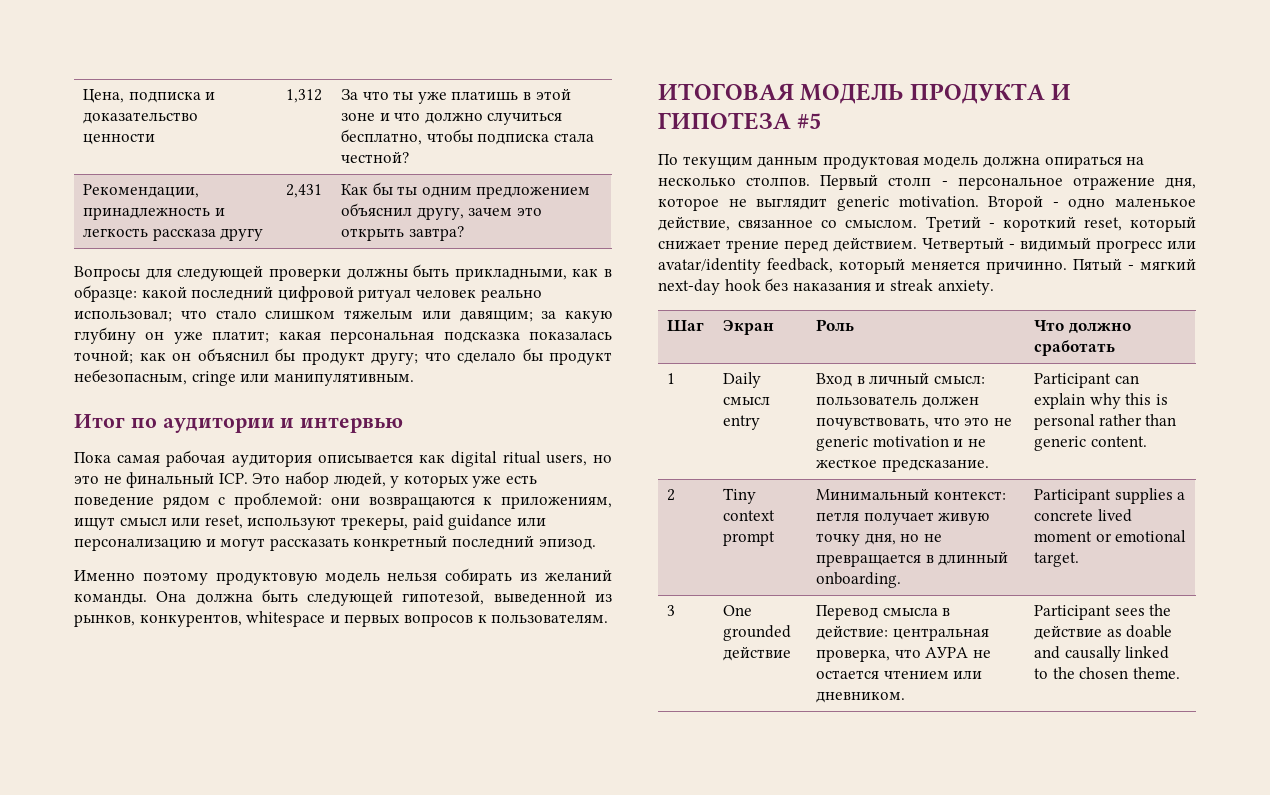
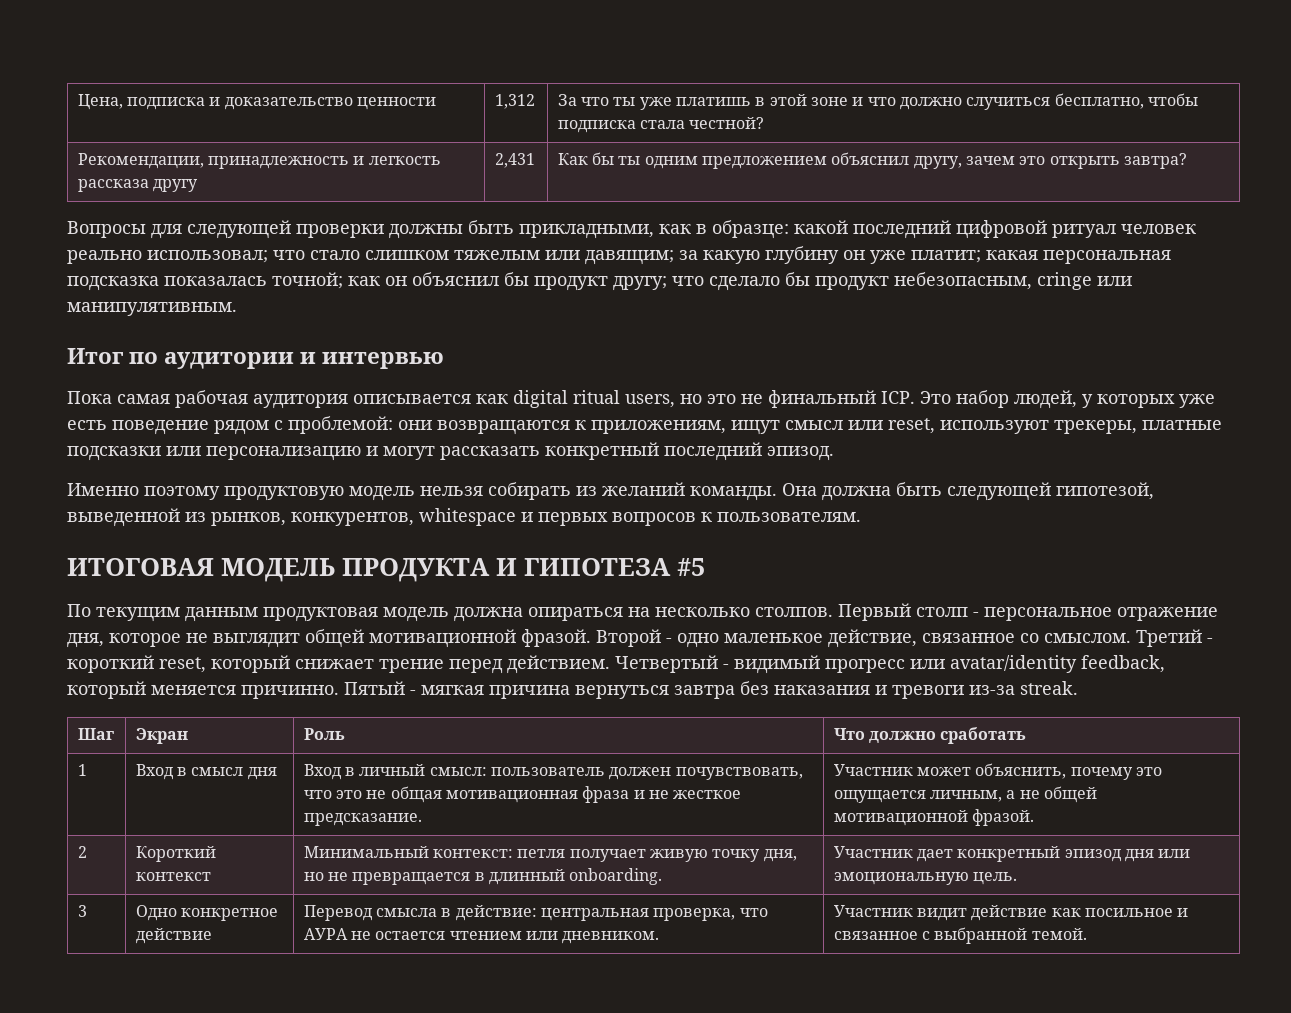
- Пока самая рабочая аудитория описывается как digital ritual users, но это не финальный ICP. Это набор людей, у которых уже есть поведение рядом с проблемой: они возвращаются к приложениям, ищут смысл или reset, используют трекеры, paid guidance или персонализацию и могут рассказать конкретный последний эпизод.
+ Пока самая рабочая аудитория описывается как digital ritual users, но это не финальный ICP. Это набор людей, у которых уже есть поведение рядом с проблемой: они возвращаются к приложениям, ищут смысл или reset, используют трекеры, платные подсказки или персонализацию и могут рассказать конкретный последний эпизод.
- Первый столп - персональное отражение дня, которое не выглядит generic motivation.
+ Первый столп - персональное отражение дня, которое не выглядит общей мотивационной фразой.
- Пятый - мягкий next-day hook без наказания и streak anxiety.
+ Пятый - мягкая причина вернуться завтра без наказания и тревоги из-за streak.
- 1 | Daily смысл entry | Вход в личный смысл: пользователь должен почувствовать, что это не generic motivation и не жесткое предсказание. | Participant can explain why this is personal rather than generic content.
- 2 | Tiny context prompt | Минимальный контекст: петля получает живую точку дня, но не превращается в длинный onboarding. | Participant supplies a concrete lived moment or emotional target.
+ 1 | Вход в смысл дня | Вход в личный смысл: пользователь должен почувствовать, что это не общая мотивационная фраза и не жесткое предсказание. | Участник может объяснить, почему это ощущается личным, а не общей мотивационной фразой.
+ 2 | Короткий контекст | Минимальный контекст: петля получает живую точку дня, но не превращается в длинный onboarding. | Участник дает конкретный эпизод дня или эмоциональную цель.
- 3 | One grounded действие | Перевод смысла в действие: центральная проверка, что АУРА не остается чтением или дневником. | Participant sees the действие as doable and causally linked to the chosen theme.
+ 3 | Одно конкретное действие | Перевод смысла в действие: центральная проверка, что АУРА не остается чтением или дневником. | Участник видит действие как посильное и связанное с выбранной темой.

